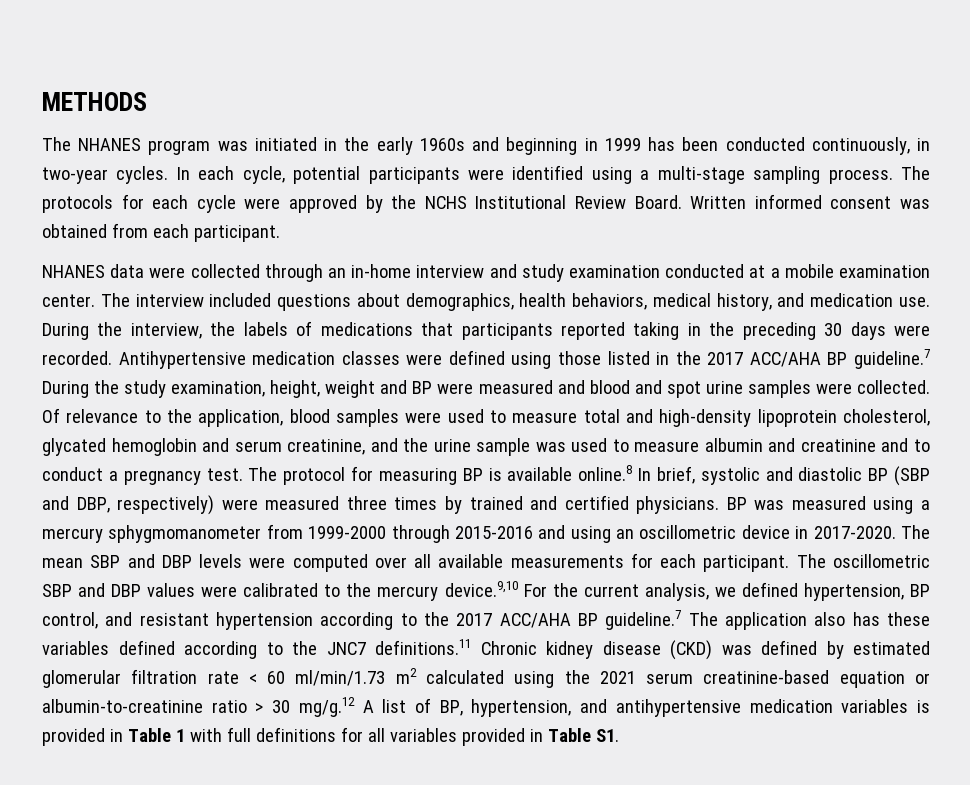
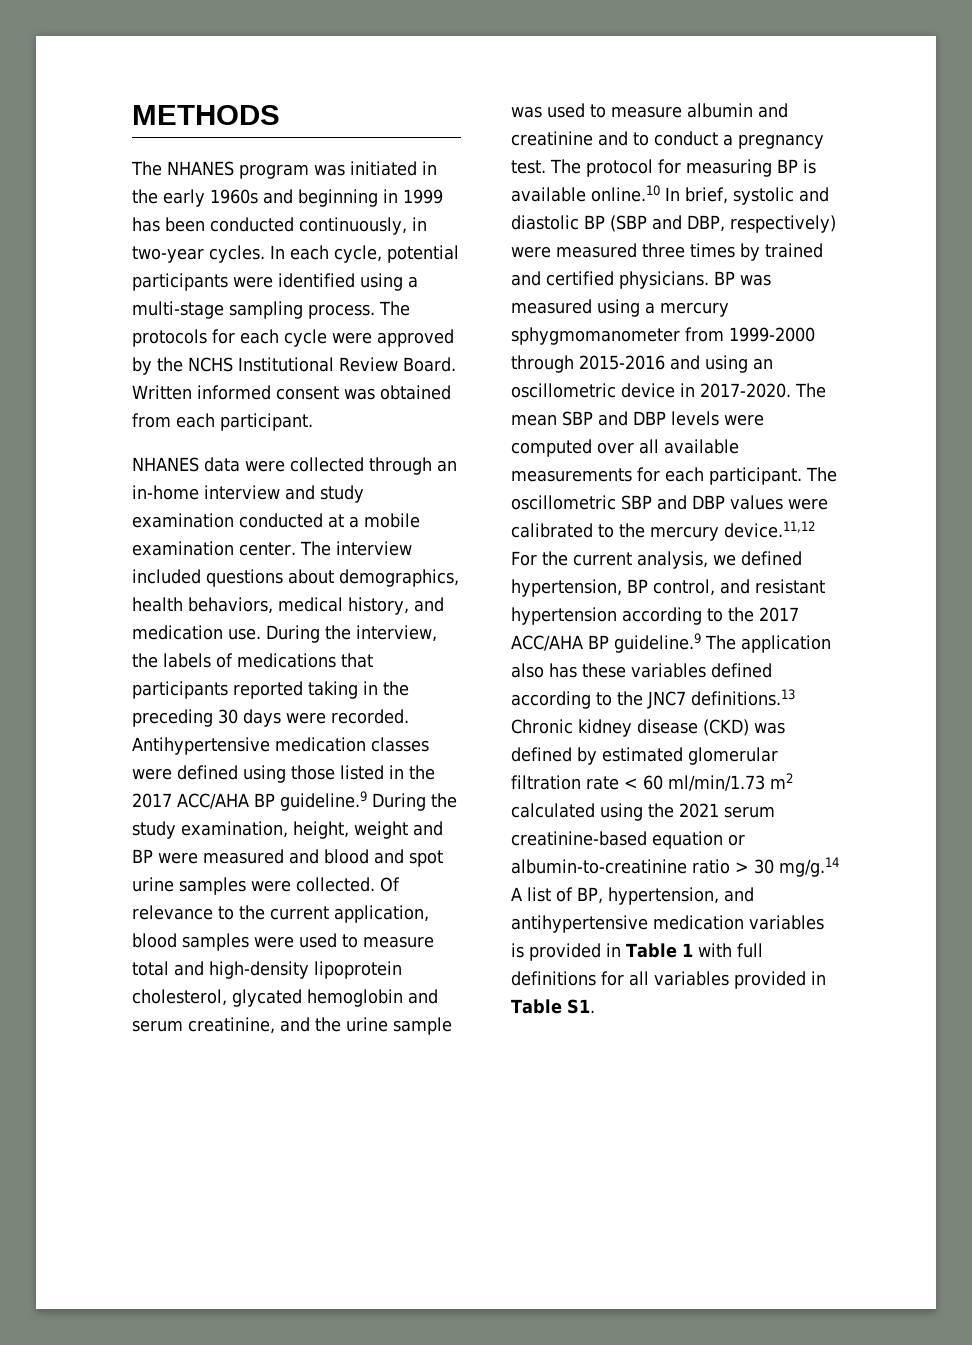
- Antihypertensive medication classes were defined using those listed in the 2017 ACC/AHA BP guideline.7 During the study examination, height, weight and BP were measured and blood and spot urine samples were collected.
+ Antihypertensive medication classes were defined using those listed in the 2017 ACC/AHA BP guideline.9 During the study examination, height, weight and BP were measured and blood and spot urine samples were collected.
- Of relevance to the application, blood samples were used to measure total and high-density lipoprotein cholesterol, glycated hemoglobin and serum creatinine, and the urine sample was used to measure albumin and creatinine and to conduct a pregnancy test.
+ Of relevance to the current application, blood samples were used to measure total and high-density lipoprotein cholesterol, glycated hemoglobin and serum creatinine, and the urine sample was used to measure albumin and creatinine and to conduct a pregnancy test.
- The protocol for measuring BP is available online.8 In brief, systolic and diastolic BP (SBP and DBP, respectively) were measured three times by trained and certified physicians.
+ The protocol for measuring BP is available online.10 In brief, systolic and diastolic BP (SBP and DBP, respectively) were measured three times by trained and certified physicians.
- The oscillometric SBP and DBP values were calibrated to the mercury device.9,10 For the current analysis, we defined hypertension, BP control, and resistant hypertension according to the 2017 ACC/AHA BP guideline.7 The application also has these variables defined according to the JNC7 definitions.11 Chronic kidney disease (CKD) was defined by estimated glomerular filtration rate < 60 ml/min/1.73 m2 calculated using the 2021 serum creatinine-based equation or albumin-to-creatinine ratio > 30 mg/g.12 A list of BP, hypertension, and antihypertensive medication variables is provided in Table 1 with full definitions for all variables provided in Table S1.
+ The oscillometric SBP and DBP values were calibrated to the mercury device.11,12 For the current analysis, we defined hypertension, BP control, and resistant hypertension according to the 2017 ACC/AHA BP guideline.9 The application also has these variables defined according to the JNC7 definitions.13 Chronic kidney disease (CKD) was defined by estimated glomerular filtration rate < 60 ml/min/1.73 m2 calculated using the 2021 serum creatinine-based equation or albumin-to-creatinine ratio > 30 mg/g.14 A list of BP, hypertension, and antihypertensive medication variables is provided in Table 1 with full definitions for all variables provided in Table S1.

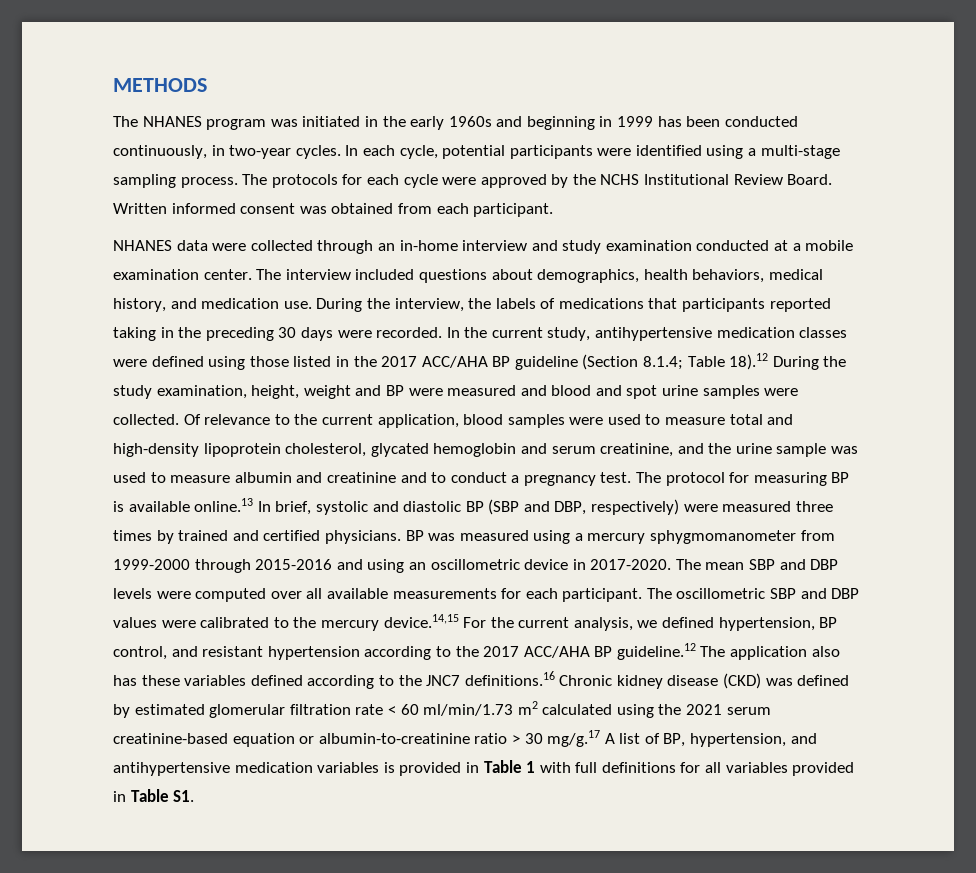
- Antihypertensive medication classes were defined using those listed in the 2017 ACC/AHA BP guideline.9 During the study examination, height, weight and BP were measured and blood and spot urine samples were collected.
+ In the current study, antihypertensive medication classes were defined using those listed in the 2017 ACC/AHA BP guideline (Section 8.1.4; Table 18).12 During the study examination, height, weight and BP were measured and blood and spot urine samples were collected.
- The protocol for measuring BP is available online.10 In brief, systolic and diastolic BP (SBP and DBP, respectively) were measured three times by trained and certified physicians.
+ The protocol for measuring BP is available online.13 In brief, systolic and diastolic BP (SBP and DBP, respectively) were measured three times by trained and certified physicians.
- The oscillometric SBP and DBP values were calibrated to the mercury device.11,12 For the current analysis, we defined hypertension, BP control, and resistant hypertension according to the 2017 ACC/AHA BP guideline.9 The application also has these variables defined according to the JNC7 definitions.13 Chronic kidney disease (CKD) was defined by estimated glomerular filtration rate < 60 ml/min/1.73 m2 calculated using the 2021 serum creatinine-based equation or albumin-to-creatinine ratio > 30 mg/g.14 A list of BP, hypertension, and antihypertensive medication variables is provided in Table 1 with full definitions for all variables provided in Table S1.
+ The oscillometric SBP and DBP values were calibrated to the mercury device.14,15 For the current analysis, we defined hypertension, BP control, and resistant hypertension according to the 2017 ACC/AHA BP guideline.12 The application also has these variables defined according to the JNC7 definitions.16 Chronic kidney disease (CKD) was defined by estimated glomerular filtration rate < 60 ml/min/1.73 m2 calculated using the 2021 serum creatinine-based equation or albumin-to-creatinine ratio > 30 mg/g.17 A list of BP, hypertension, and antihypertensive medication variables is provided in Table 1 with full definitions for all variables provided in Table S1.

